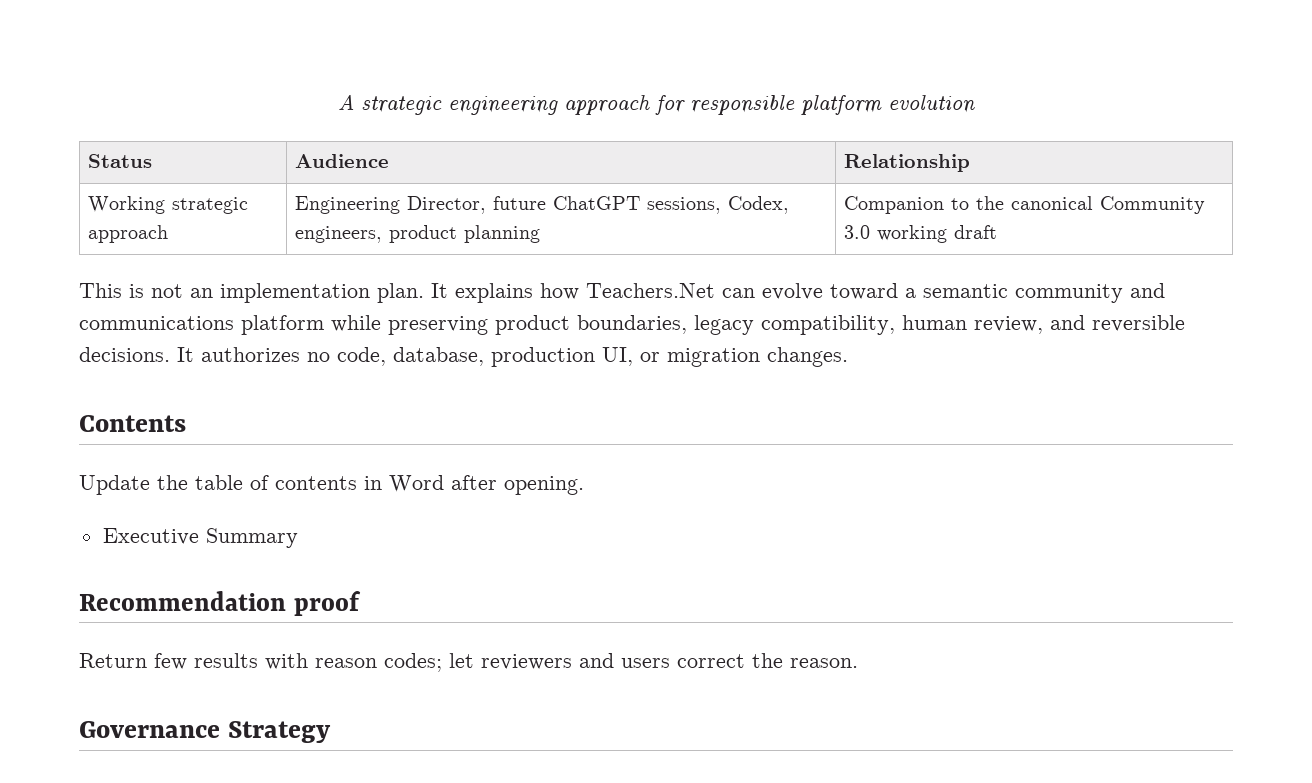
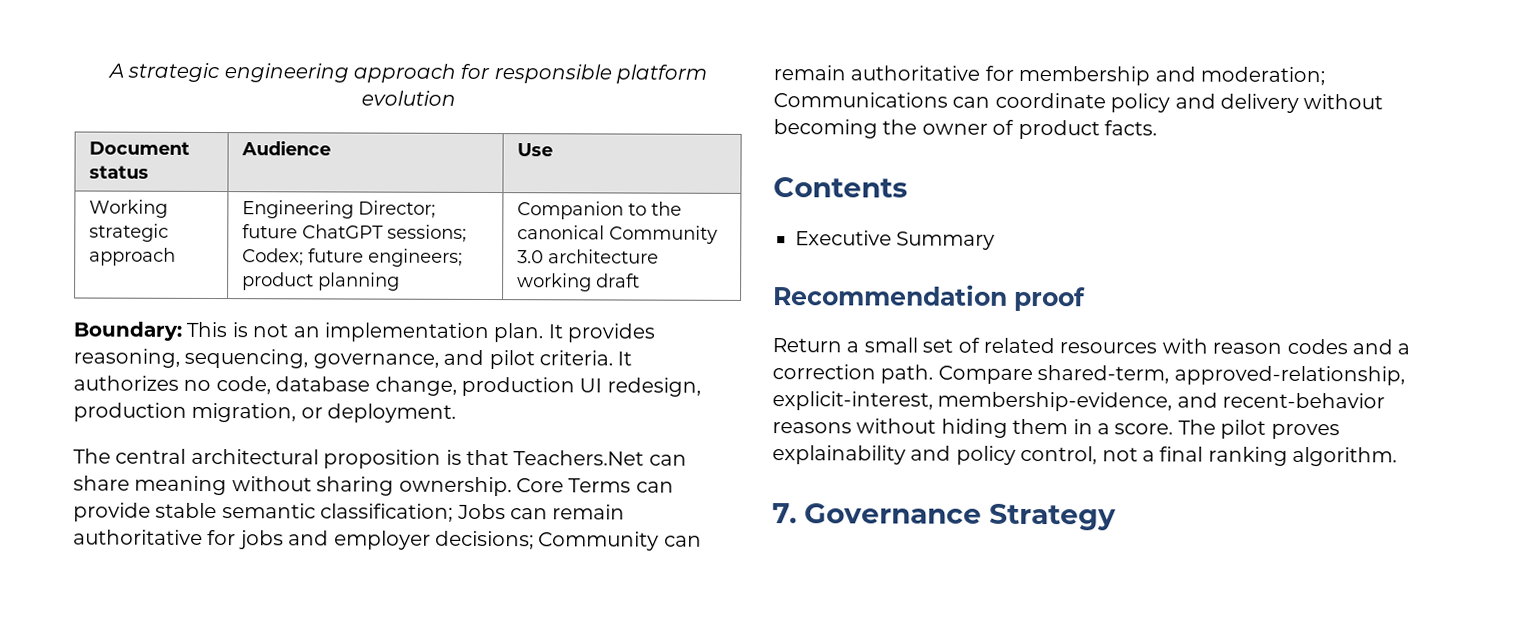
- Status | Audience | Relationship
+ Document status | Audience | Use
- Working strategic approach | Engineering Director, future ChatGPT sessions, Codex, engineers, product planning | Companion to the canonical Community 3.0 working draft
+ Working strategic approach | Engineering Director; future ChatGPT sessions; Codex; future engineers; product planning | Companion to the canonical Community 3.0 architecture working draft
- This is not an implementation plan.
+ Boundary: This is not an implementation plan.
- It explains how Teachers.Net can evolve toward a semantic community and communications platform while preserving product boundaries, legacy compatibility, human review, and reversible decisions. It authorizes no code, database, production UI, or migration changes.
+ It provides reasoning, sequencing, governance, and pilot criteria. It authorizes no code, database change, production UI redesign, production migration, or deployment.
+ The central architectural proposition is that Teachers.Net can share meaning without sharing ownership. Core Terms can provide stable semantic classification; Jobs can remain authoritative for jobs and employer decisions; Community can remain authoritative for membership and moderation; Communications can coordinate policy and delivery without becoming the owner of product facts.
  Contents
- Update the table of contents in Word after opening.
- Return few results with reason codes; let reviewers and users correct the reason.
- Governance Strategy
+ Return a small set of related resources with reason codes and a correction path. Compare shared-term, approved-relationship, explicit-interest, membership-evidence, and recent-behavior reasons without hiding them in a score. The pilot proves explainability and policy control, not a final ranking algorithm.
+ 7. Governance Strategy

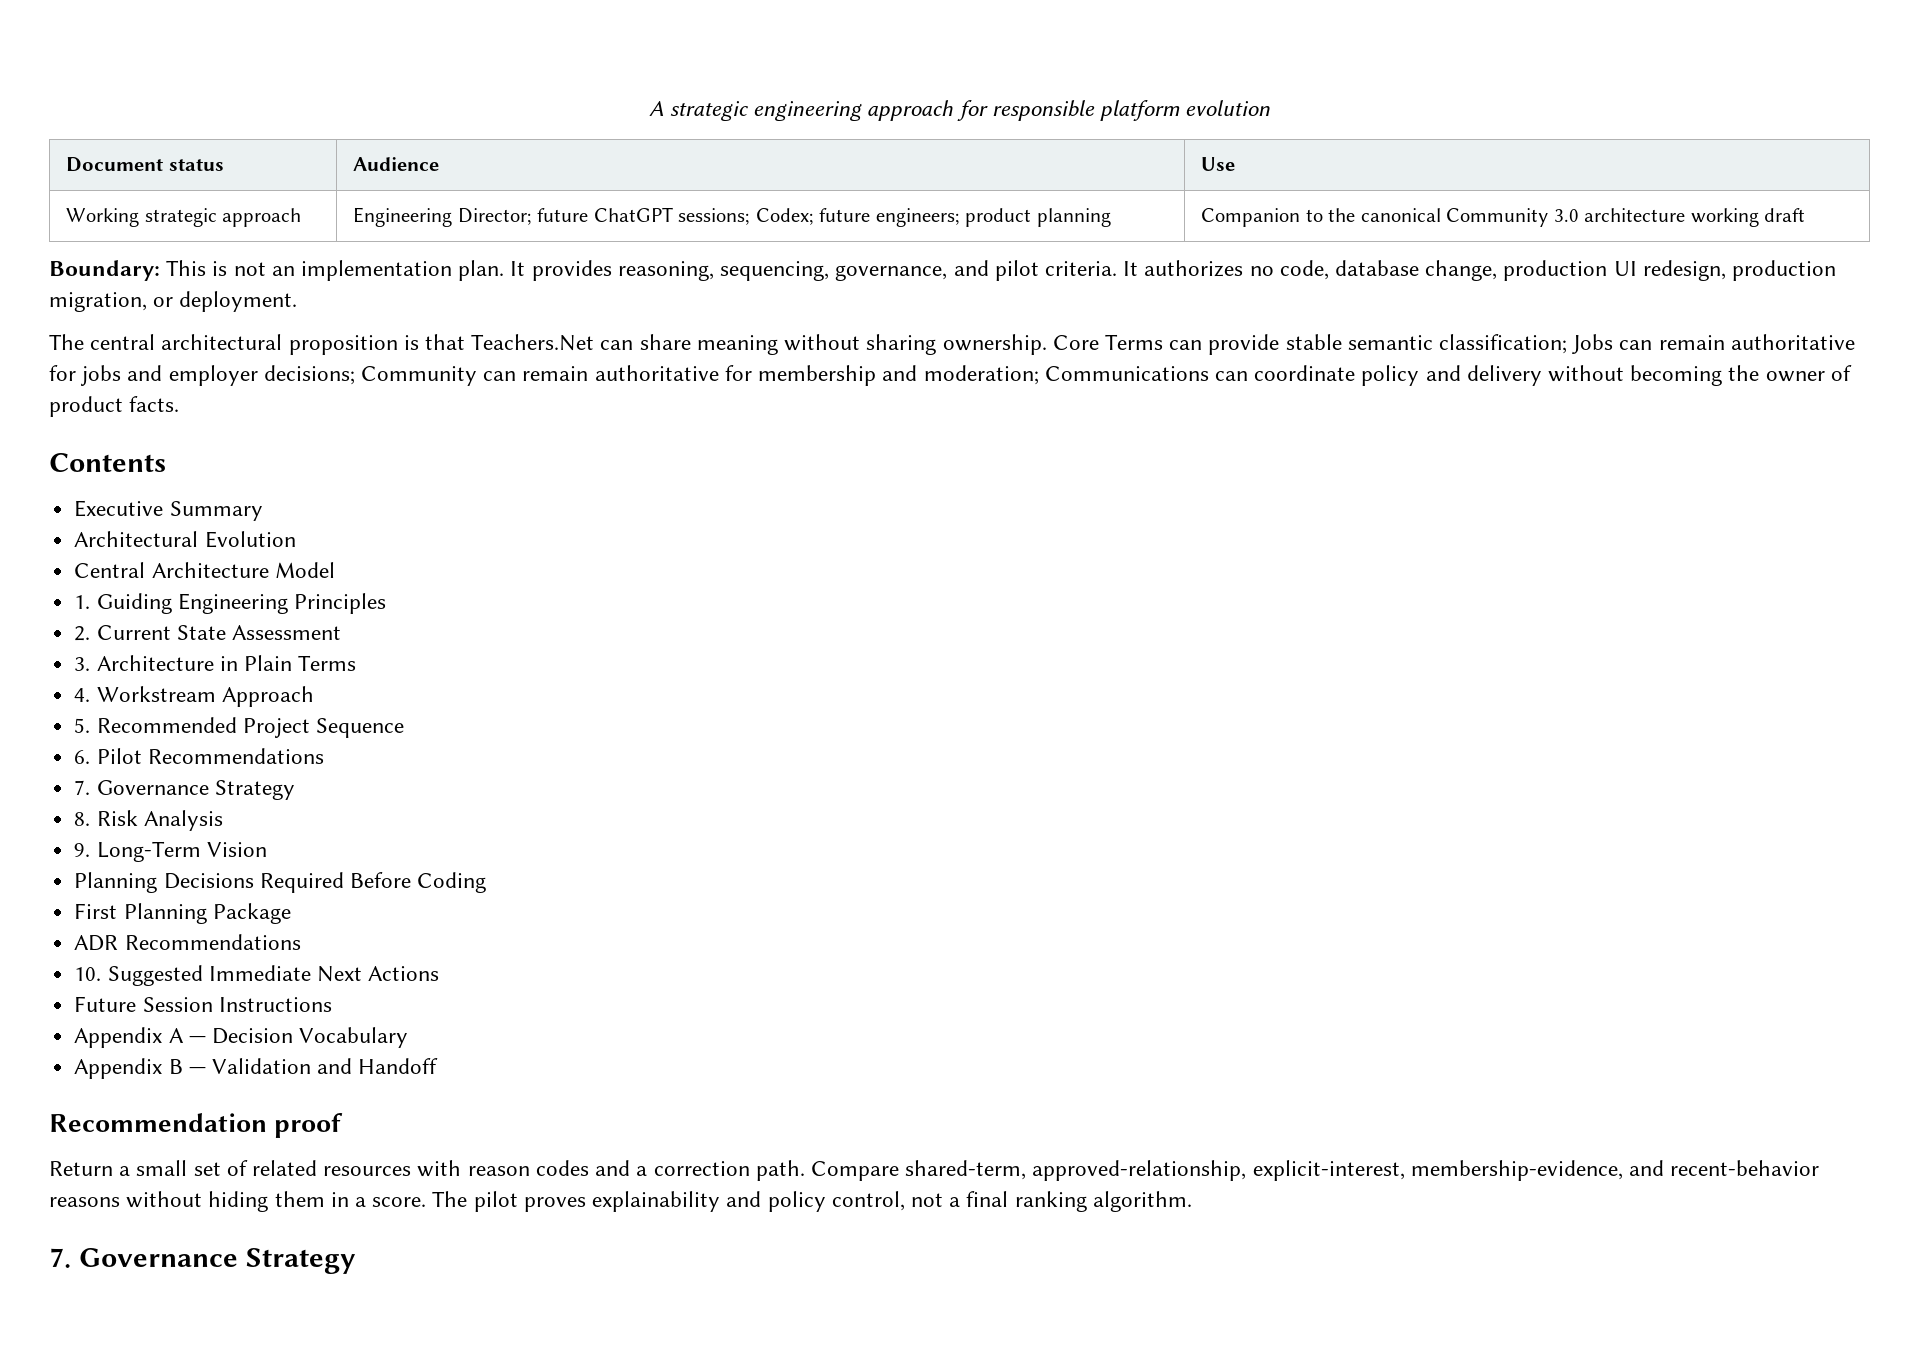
+ Architectural Evolution
+ Central Architecture Model
+ 1. Guiding Engineering Principles
+ 2. Current State Assessment
+ 3. Architecture in Plain Terms
+ 4. Workstream Approach
+ 5. Recommended Project Sequence
+ 6. Pilot Recommendations
+ 7. Governance Strategy
+ 8. Risk Analysis
+ 9. Long-Term Vision
+ Planning Decisions Required Before Coding
+ First Planning Package
+ ADR Recommendations
+ 10. Suggested Immediate Next Actions
+ Future Session Instructions
+ Appendix A — Decision Vocabulary
+ Appendix B — Validation and Handoff

